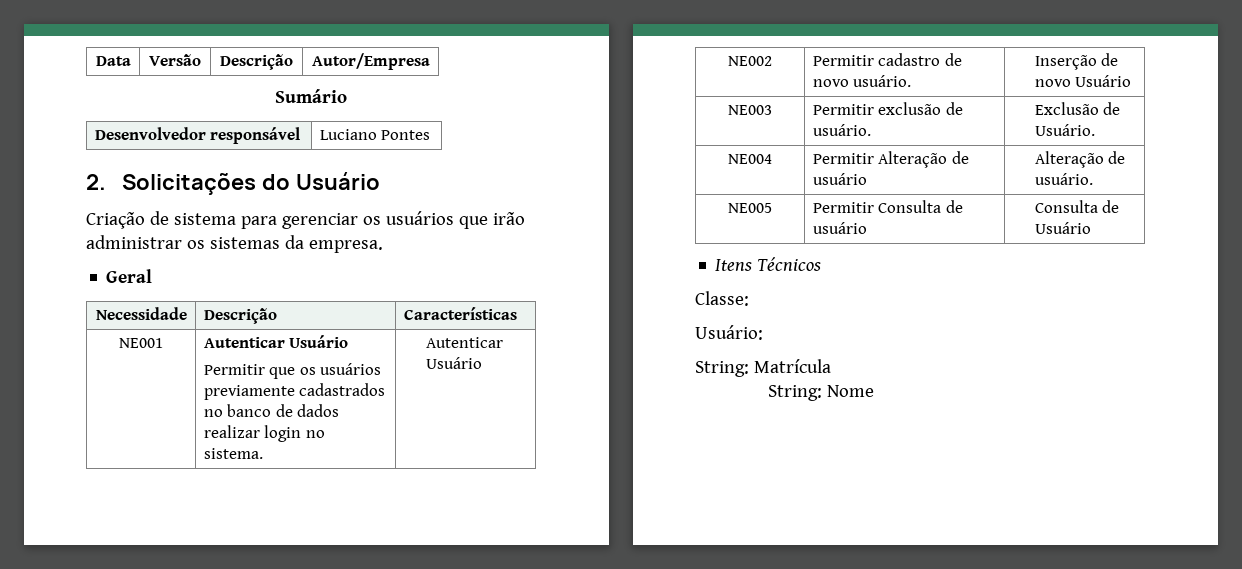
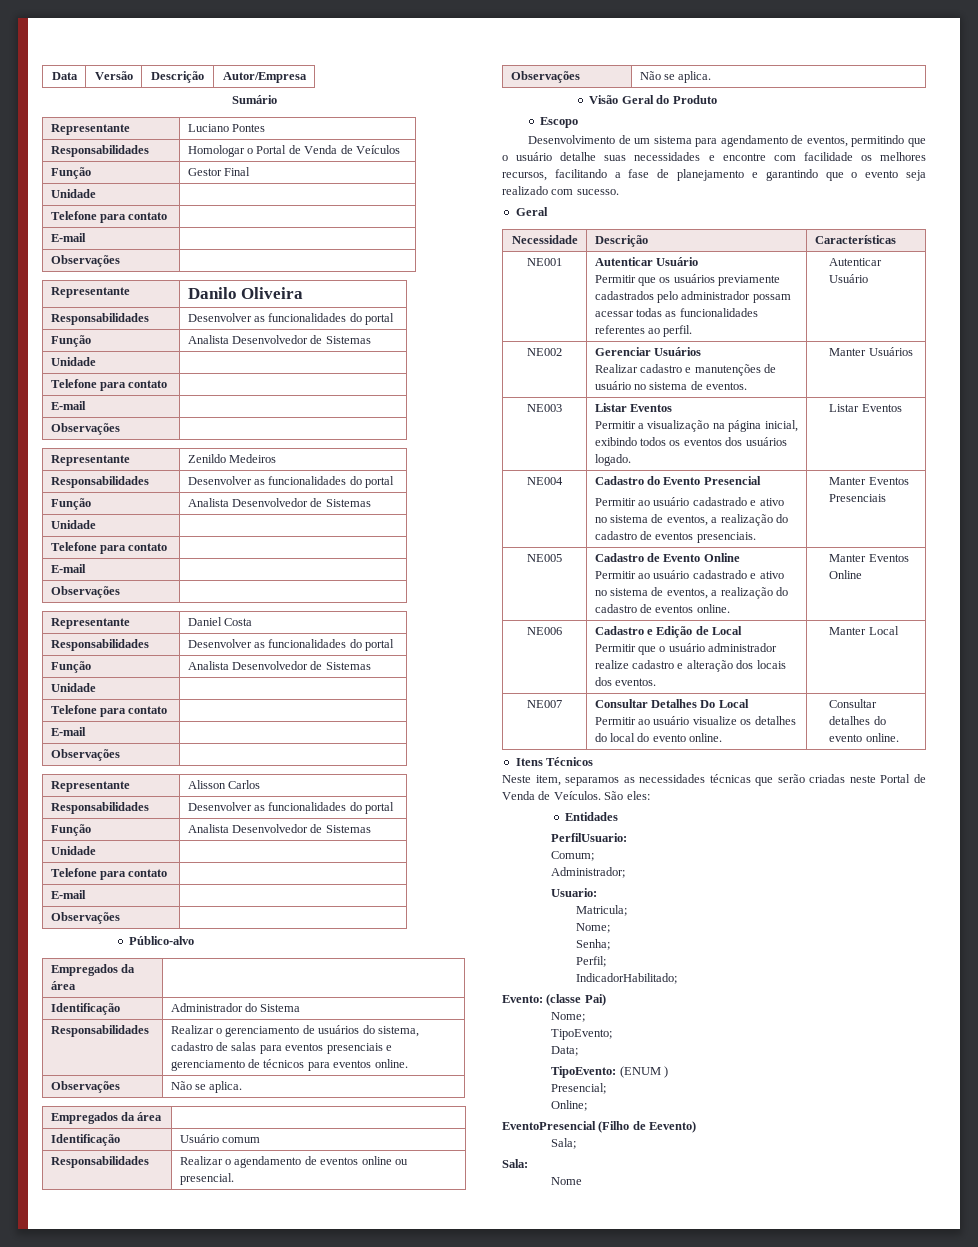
- Desenvolvedor responsável | Luciano Pontes
+ Representante | Luciano Pontes
- 2. Solicitações do Usuário
- Criação de sistema para gerenciar os usuários que irão administrar os sistemas da empresa.
+ Responsabilidades | Homologar o Portal de Venda de Veículos
+ Função | Gestor Final
+ Unidade |
+ Telefone para contato |
+ E-mail |
+ Observações |
+ Representante | Danilo Oliveira
+ Responsabilidades | Desenvolver as funcionalidades do portal
+ Função | Analista Desenvolvedor de Sistemas
+ Unidade |
+ Telefone para contato |
+ E-mail |
+ Observações |
+ Representante | Zenildo Medeiros
+ Responsabilidades | Desenvolver as funcionalidades do portal
+ Função | Analista Desenvolvedor de Sistemas
+ Unidade |
+ Telefone para contato |
+ E-mail |
+ Observações |
+ Representante | Daniel Costa
+ Responsabilidades | Desenvolver as funcionalidades do portal
+ Função | Analista Desenvolvedor de Sistemas
+ Unidade |
+ Telefone para contato |
+ E-mail |
+ Observações |
+ Representante | Alisson Carlos
+ Responsabilidades | Desenvolver as funcionalidades do portal
+ Função | Analista Desenvolvedor de Sistemas
+ Unidade |
+ Telefone para contato |
+ E-mail |
+ Observações |
+ Público-alvo
+ Empregados da área |
+ Identificação | Administrador do Sistema
+ Responsabilidades | Realizar o gerenciamento de usuários do sistema, cadastro de salas para eventos presenciais e gerenciamento de técnicos para eventos online.
+ Observações | Não se aplica.
+ Empregados da área |
+ Identificação | Usuário comum
+ Responsabilidades | Realizar o agendamento de eventos online ou presencial.
+ Observações | Não se aplica.
+ Visão Geral do Produto
+ Escopo
+ Desenvolvimento de um sistema para agendamento de eventos, permitindo que o usuário detalhe suas necessidades e encontre com facilidade os melhores recursos, facilitando a fase de planejamento e garantindo que o evento seja realizado com sucesso.
  NE001 | Autenticar Usuário
- Permitir que os usuários previamente cadastrados no banco de dados realizar login no sistema. | Autenticar Usuário
- NE002 | Permitir cadastro de novo usuário. | Inserção de novo Usuário
- NE003 | Permitir exclusão de usuário. | Exclusão de Usuário.
- NE004 | Permitir Alteração de usuário | Alteração de usuário.
- NE005 | Permitir Consulta de usuário | Consulta de Usuário
+ Permitir que os usuários previamente cadastrados pelo administrador possam acessar todas as funcionalidades referentes ao perfil. | Autenticar Usuário
+ NE002 | Gerenciar Usuários
+ Realizar cadastro e manutenções de usuário no sistema de eventos. | Manter Usuários
+ NE003 | Listar Eventos
+ Permitir a visualização na página inicial, exibindo todos os eventos dos usuários logado. | Listar Eventos
+ NE004 | Cadastro do Evento Presencial
+ Permitir ao usuário cadastrado e ativo no sistema de eventos, a realização do cadastro de eventos presenciais. | Manter Eventos Presenciais
+ NE005 | Cadastro de Evento Online
+ Permitir ao usuário cadastrado e ativo no sistema de eventos, a realização do cadastro de eventos online. | Manter Eventos Online
+ NE006 | Cadastro e Edição de Local
+ Permitir que o usuário administrador realize cadastro e alteração dos locais dos eventos. | Manter Local
+ NE007 | Consultar Detalhes Do Local
+ Permitir ao usuário visualize os detalhes do local do evento online. | Consultar detalhes do evento online.
  Itens Técnicos
- Classe:
- Usuário:
- String: Matrícula
- String: Nome
+ Neste item, separamos as necessidades técnicas que serão criadas neste Portal de Venda de Veículos. São eles:
+ Entidades
+ PerfilUsuario:
+ Comum;
+ Administrador;
+ Usuario:
+ Matricula;
+ Nome;
+ Senha;
+ Perfil;
+ IndicadorHabilitado;
+ Evento: (classe Pai)
+ Nome;
+ TipoEvento;
+ Data;
+ TipoEvento: (ENUM )
+ Presencial;
+ Online;
+ EventoPresencial (Filho de Eevento)
+ Sala;
+ Sala:
+ Nome

